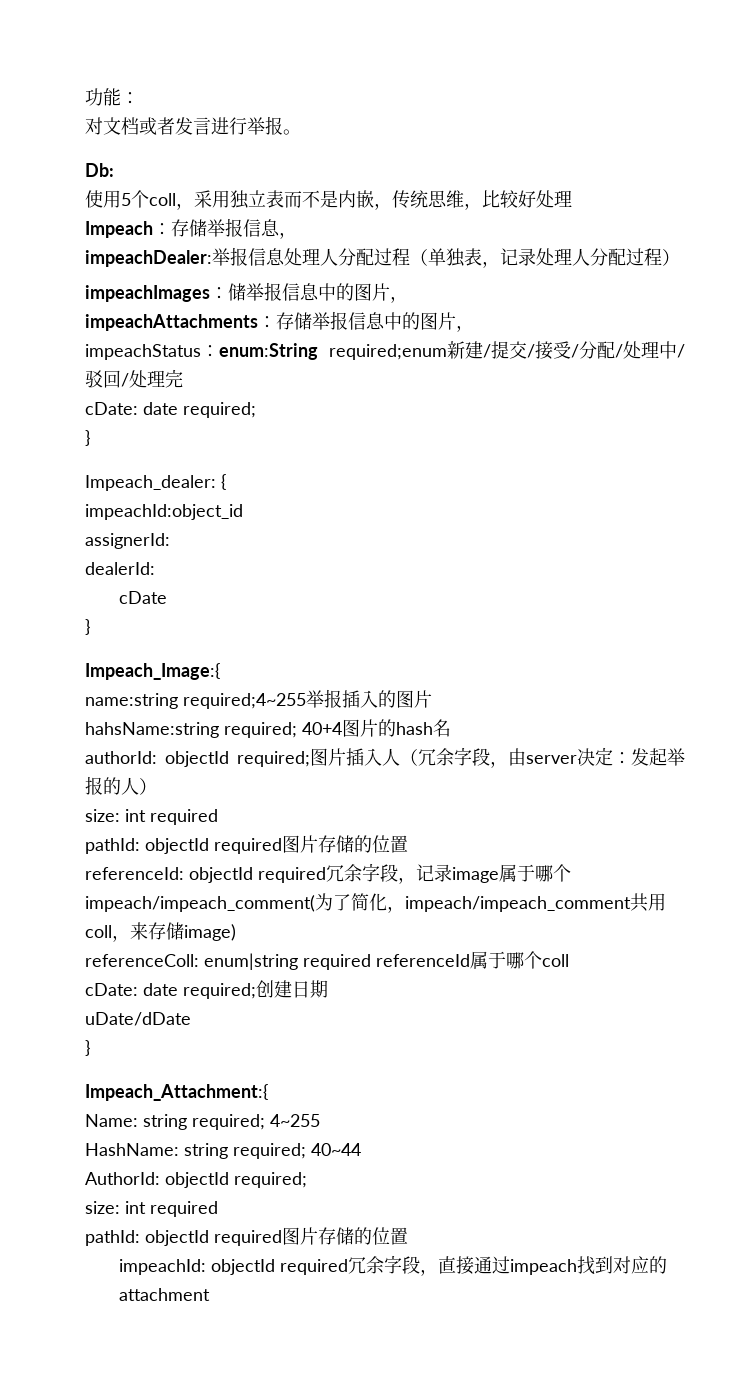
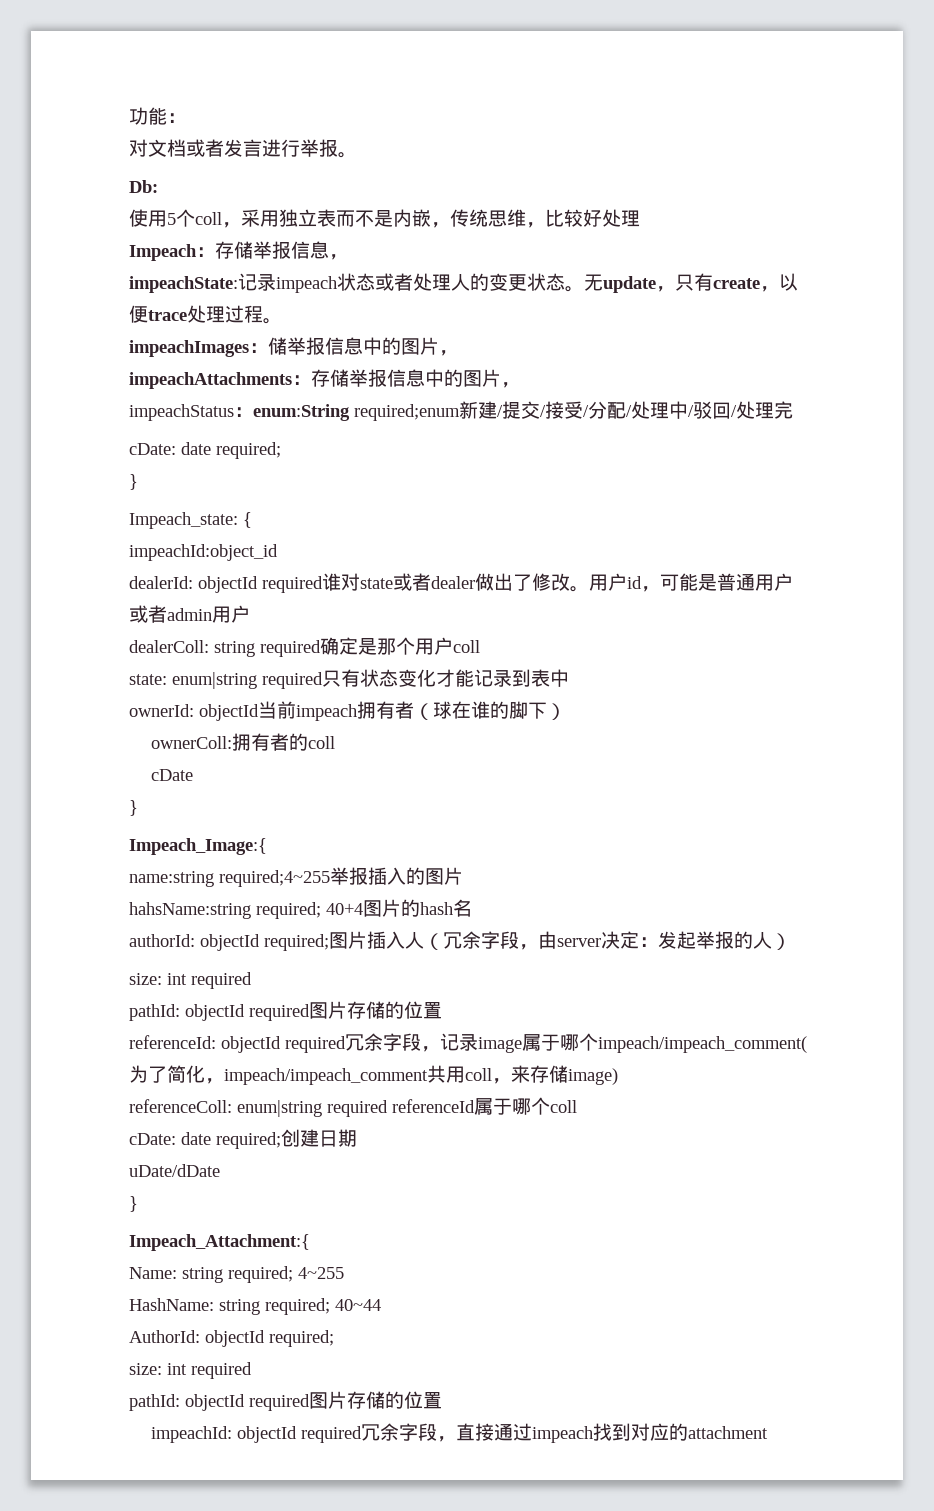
- impeachDealer:举报信息处理人分配过程（单独表，记录处理人分配过程）
+ impeachState:记录impeach状态或者处理人的变更状态。无update，只有create，以便trace处理过程。
- Impeach_dealer: {
+ Impeach_state: {
- assignerId:
- dealerId:
+ dealerId: objectId required谁对state或者dealer做出了修改。用户id，可能是普通用户或者admin用户
+ dealerColl: string required确定是那个用户coll
+ state: enum|string required只有状态变化才能记录到表中
+ ownerId: objectId当前impeach拥有者（球在谁的脚下）
+ ownerColl:拥有者的coll

